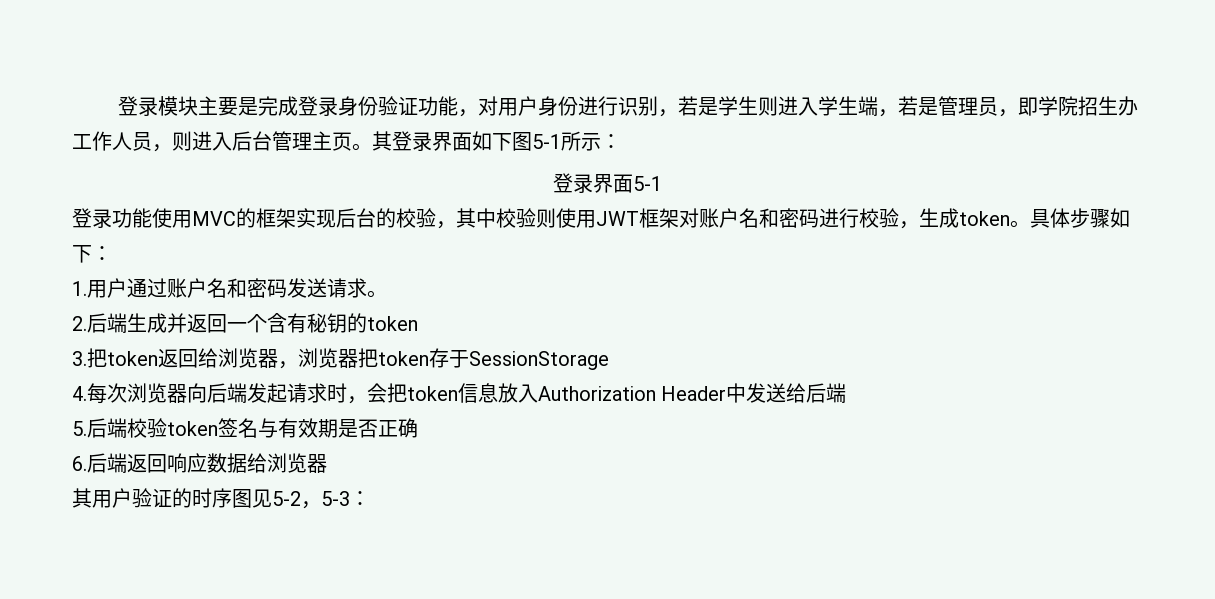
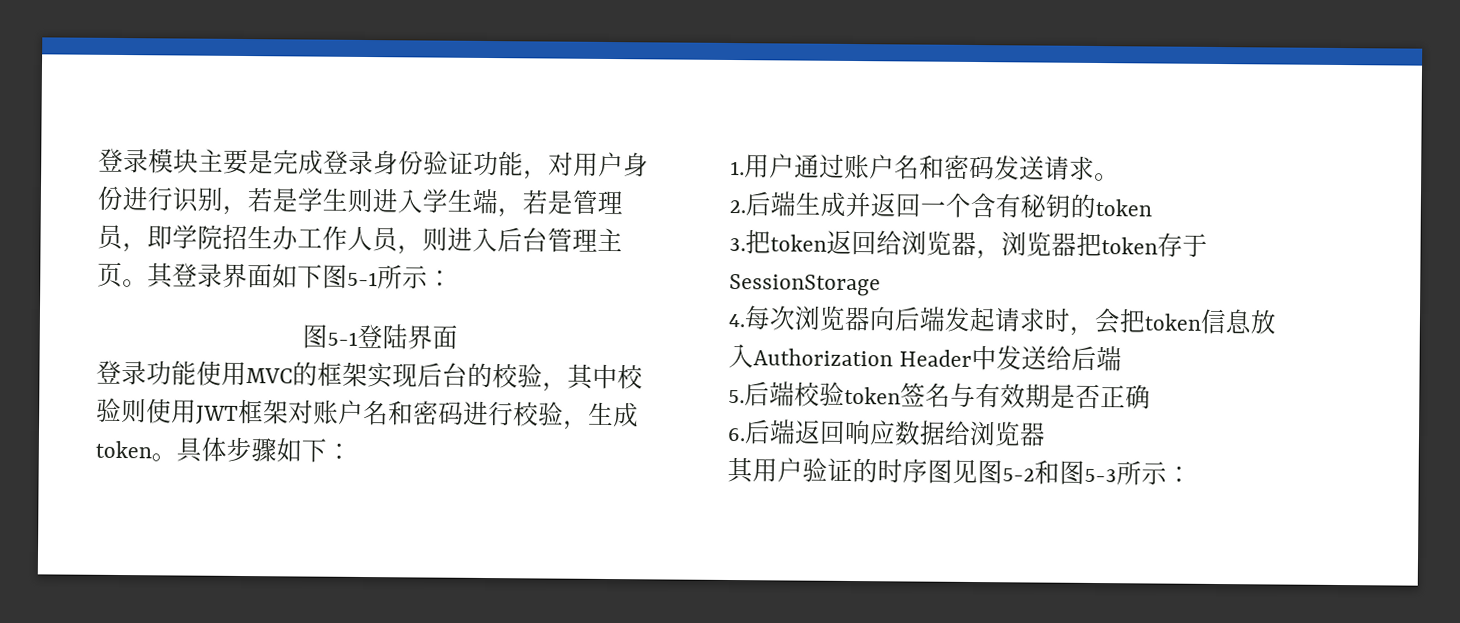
- 登录界面5-1
+ 图5-1登陆界面
- 其用户验证的时序图见5-2，5-3：
+ 其用户验证的时序图见图5-2和图5-3所示：

